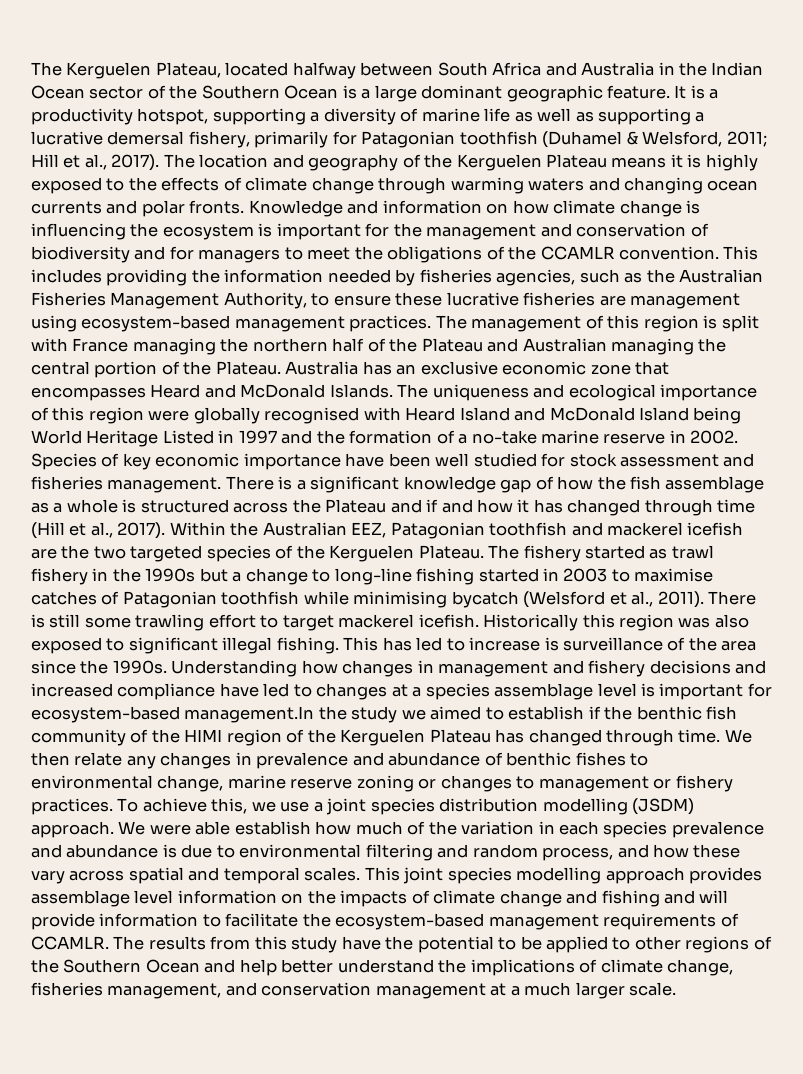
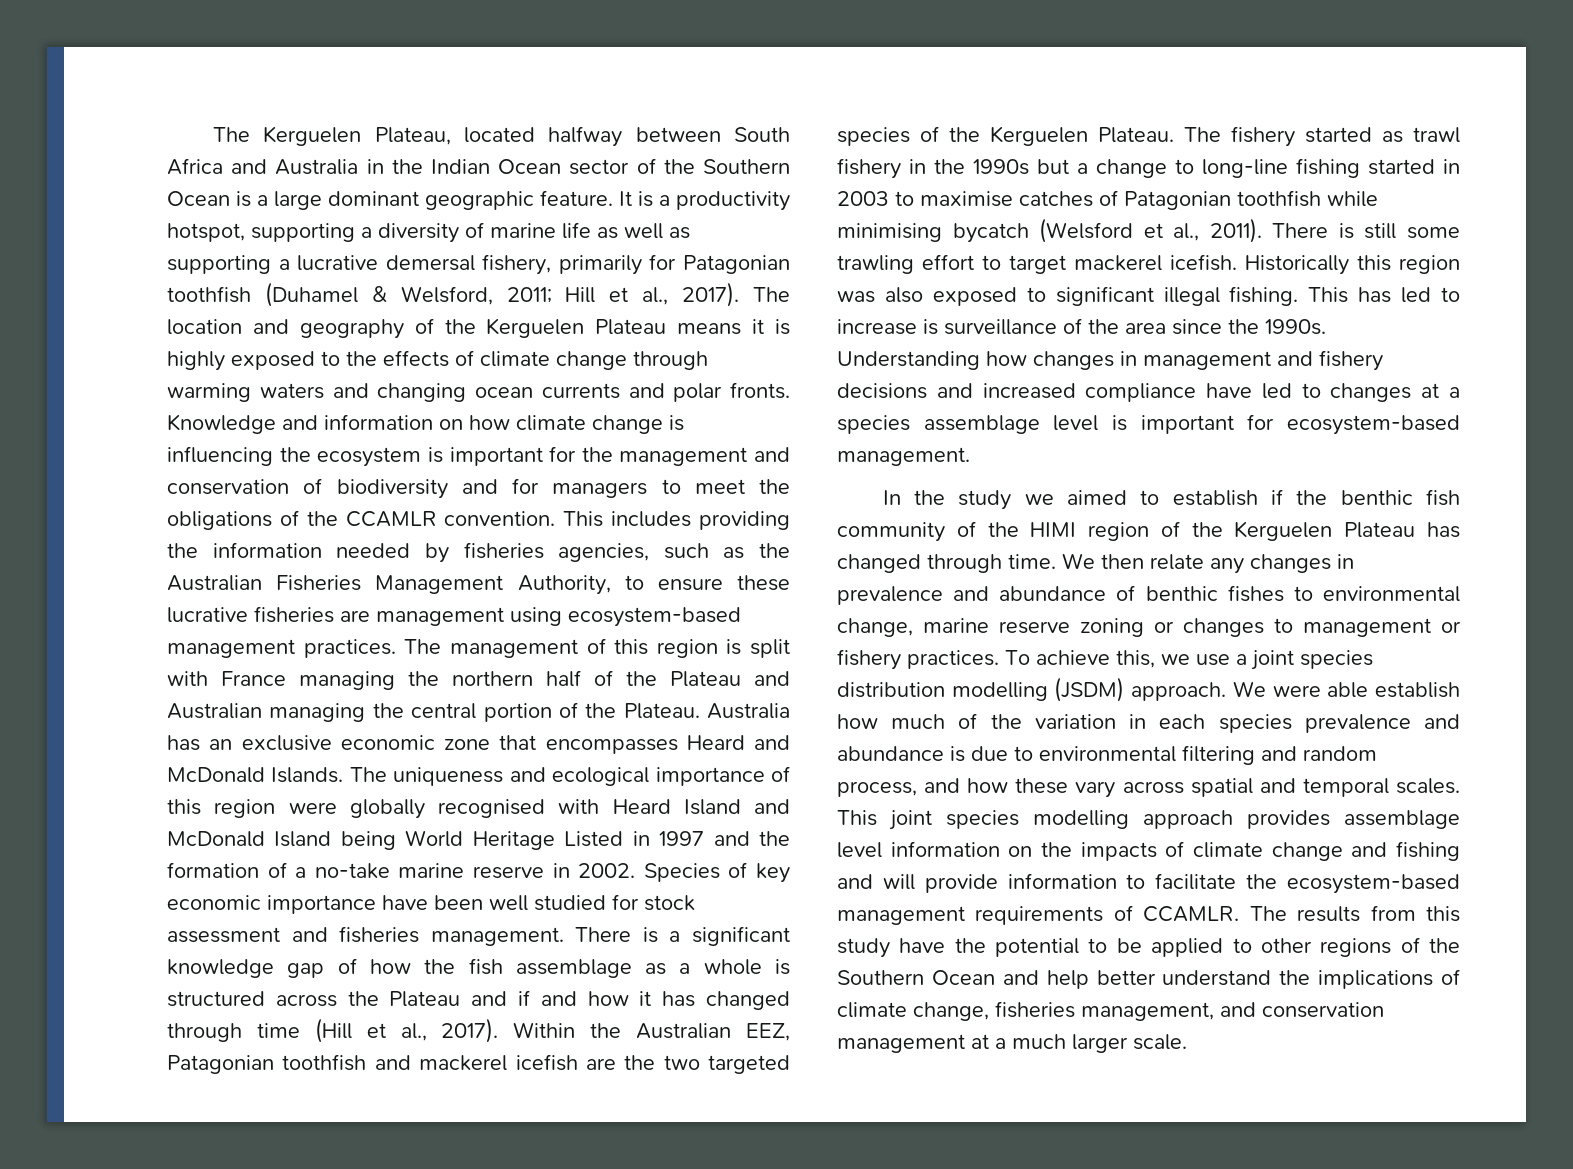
- Understanding how changes in management and fishery decisions and increased compliance have led to changes at a species assemblage level is important for ecosystem-based management.In the study we aimed to establish if the benthic fish community of the HIMI region of the Kerguelen Plateau has changed through time.
+ Understanding how changes in management and fishery decisions and increased compliance have led to changes at a species assemblage level is important for ecosystem-based management.
+ In the study we aimed to establish if the benthic fish community of the HIMI region of the Kerguelen Plateau has changed through time.

